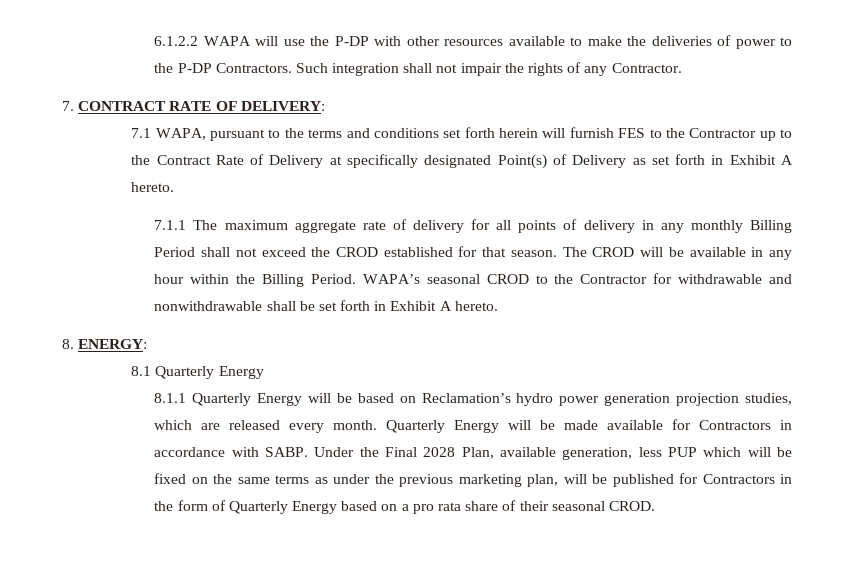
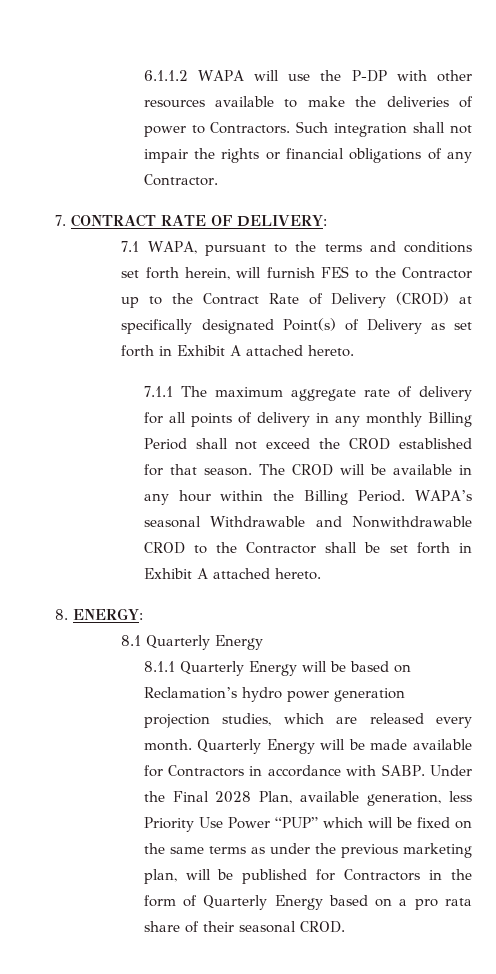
- 6.1.2.2 WAPA will use the P-DP with other resources available to make the deliveries of power to the P-DP Contractors.
+ 6.1.1.2 WAPA will use the P-DP with other resources available to make the deliveries of power to Contractors.
- Such integration shall not impair the rights of any Contractor.
+ Such integration shall not impair the rights or financial obligations of any Contractor.
- 7.1 WAPA, pursuant to the terms and conditions set forth herein will furnish FES to the Contractor up to the Contract Rate of Delivery at specifically designated Point(s) of Delivery as set forth in Exhibit A hereto.
+ 7.1 WAPA, pursuant to the terms and conditions set forth herein, will furnish FES to the Contractor up to the Contract Rate of Delivery (CROD) at specifically designated Point(s) of Delivery as set forth in Exhibit A attached hereto.
- WAPA’s seasonal CROD to the Contractor for withdrawable and nonwithdrawable shall be set forth in Exhibit A hereto.
+ WAPA’s seasonal Withdrawable and Nonwithdrawable CROD to the Contractor shall be set forth in Exhibit A attached hereto.
- Under the Final 2028 Plan, available generation, less PUP which will be fixed on the same terms as under the previous marketing plan, will be published for Contractors in the form of Quarterly Energy based on a pro rata share of their seasonal CROD.
+ Under the Final 2028 Plan, available generation, less Priority Use Power “PUP” which will be fixed on the same terms as under the previous marketing plan, will be published for Contractors in the form of Quarterly Energy based on a pro rata share of their seasonal CROD.

